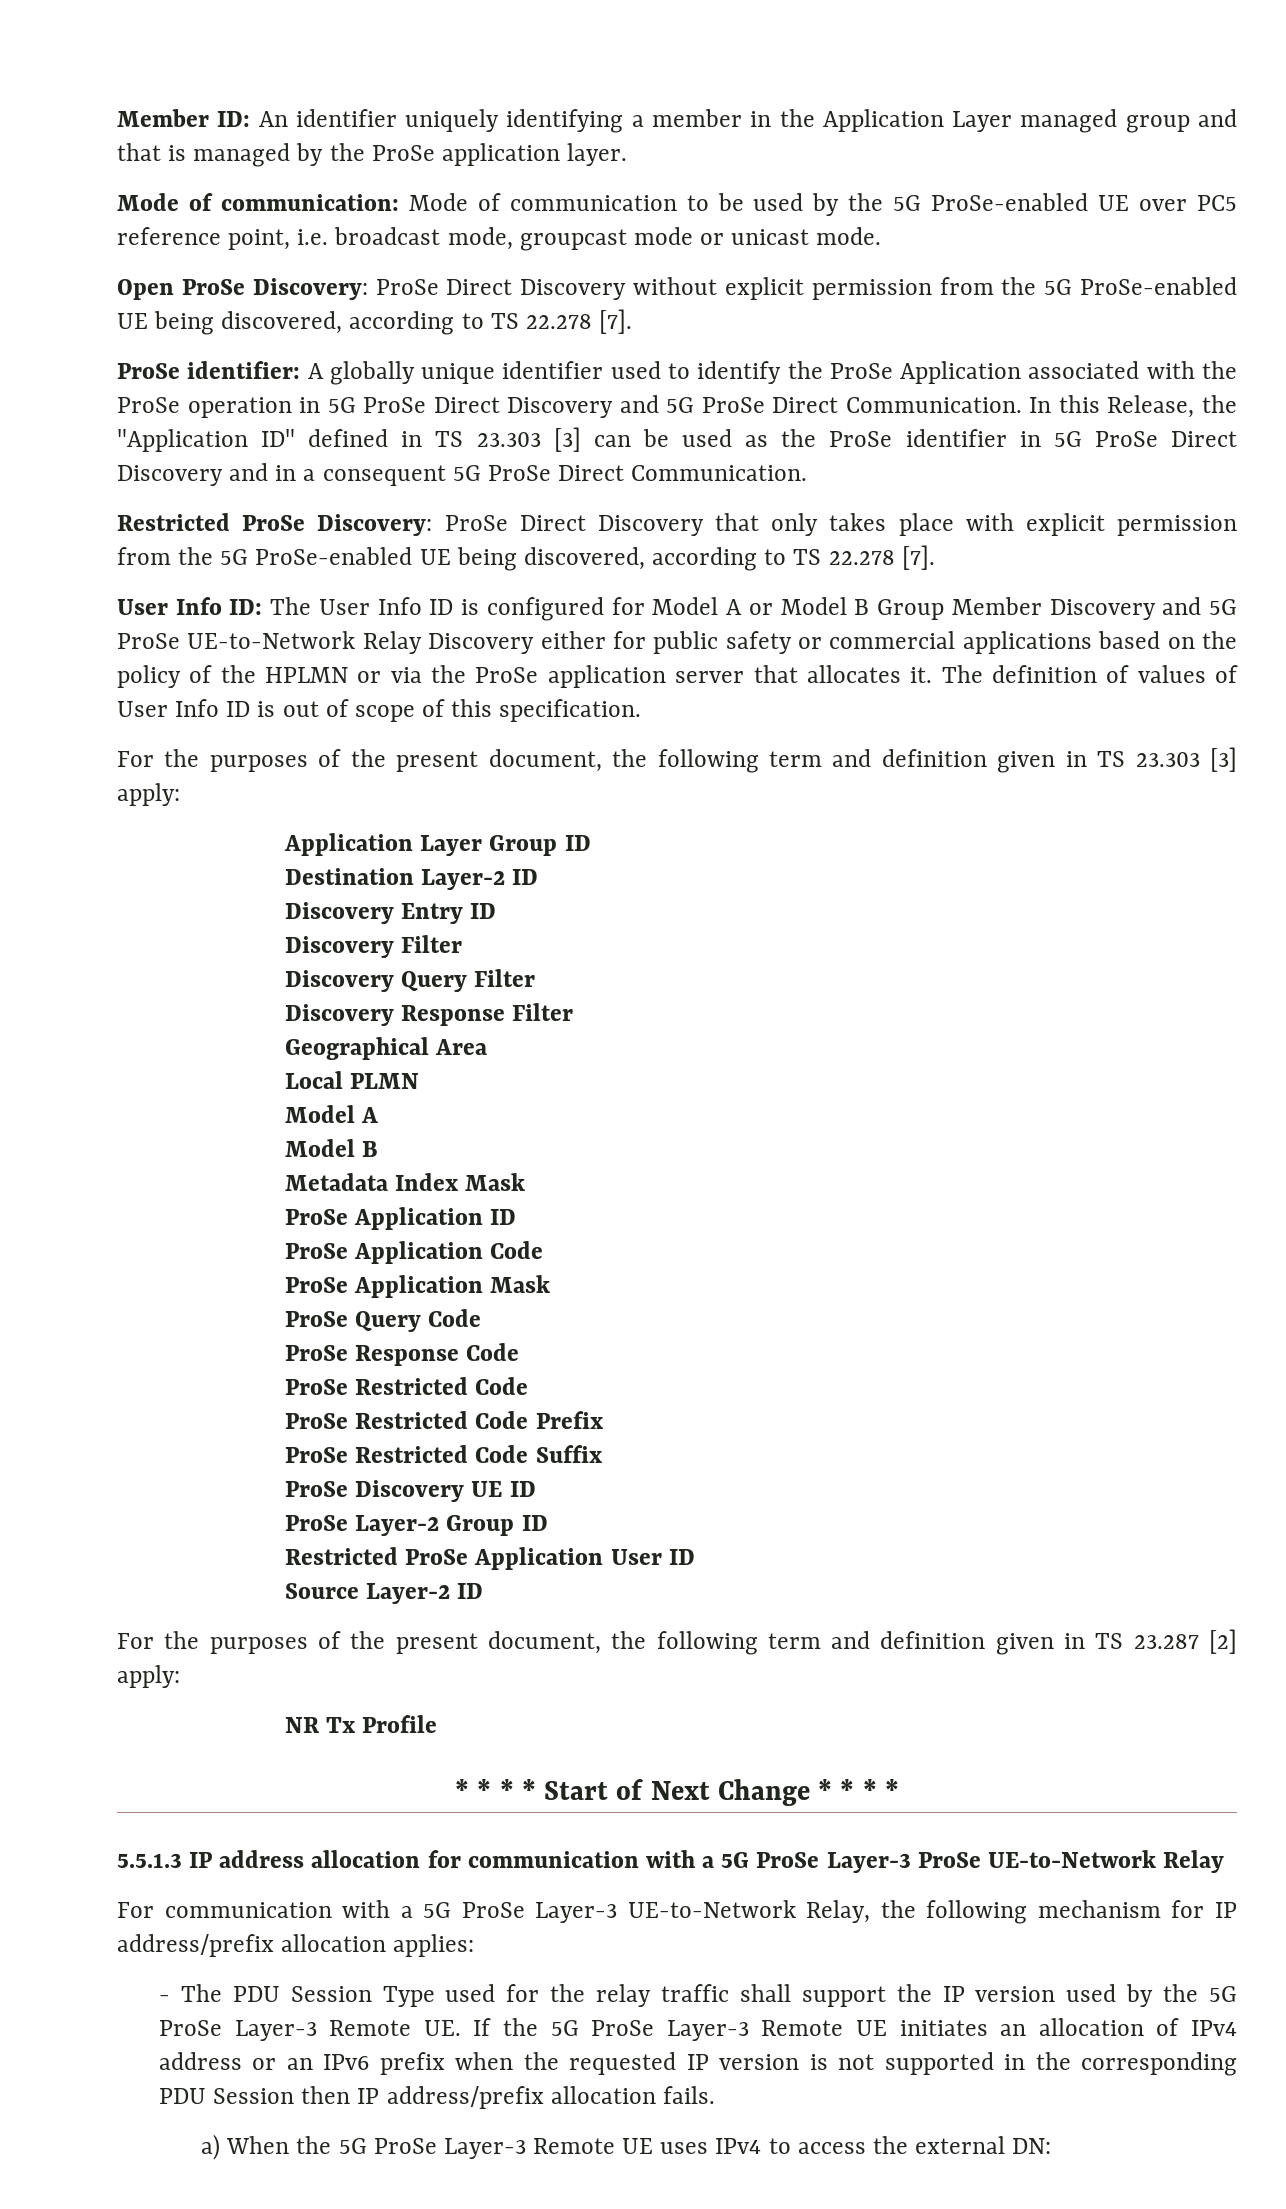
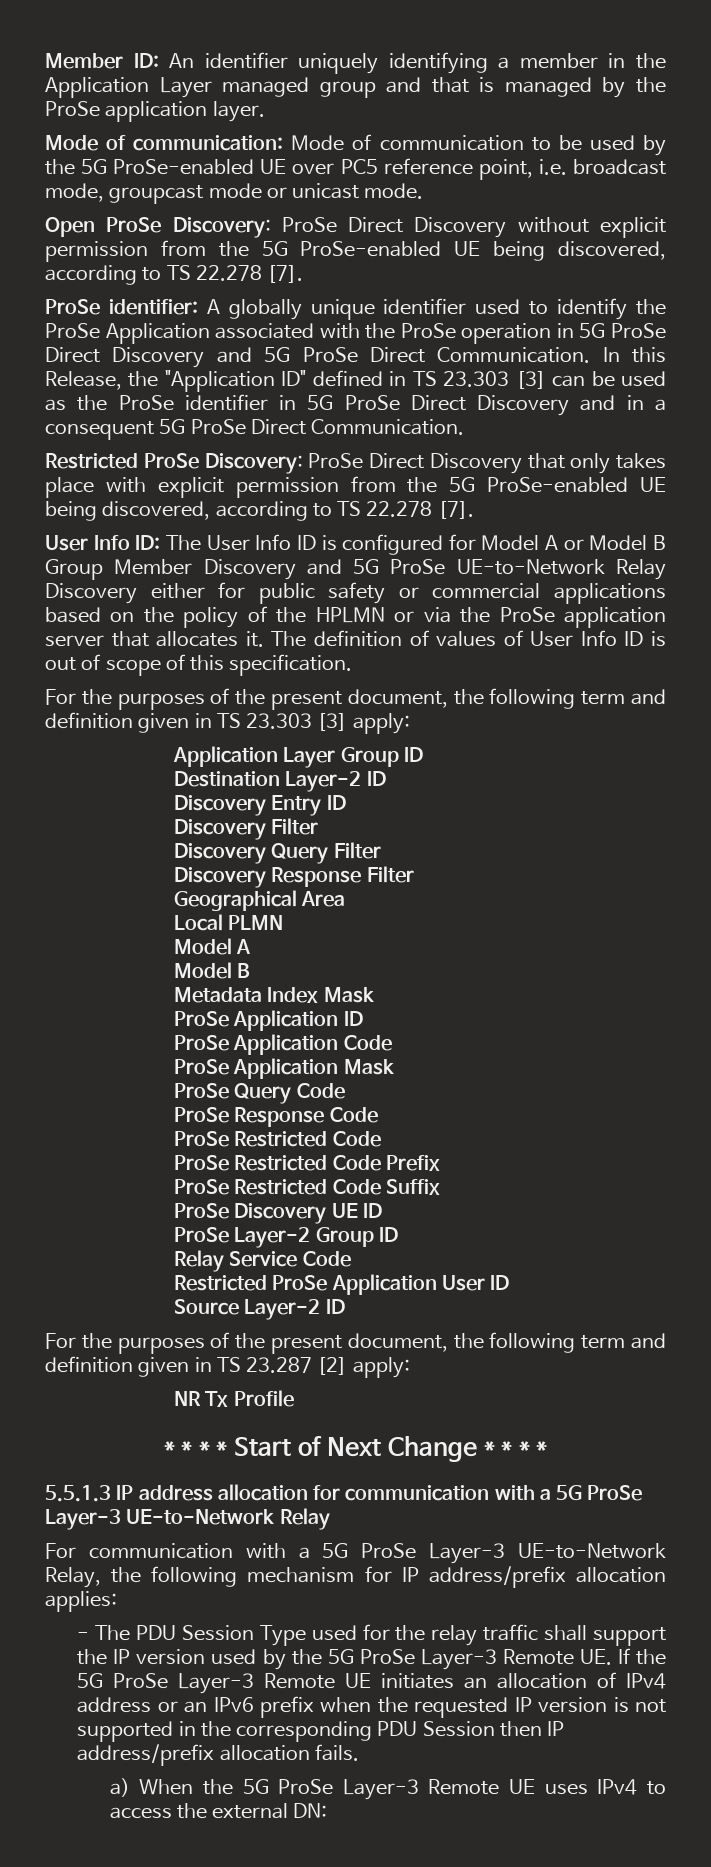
+ Relay Service Code
- 5.5.1.3 IP address allocation for communication with a 5G ProSe Layer-3 ProSe UE-to-Network Relay
+ 5.5.1.3 IP address allocation for communication with a 5G ProSe Layer-3 UE-to-Network Relay

